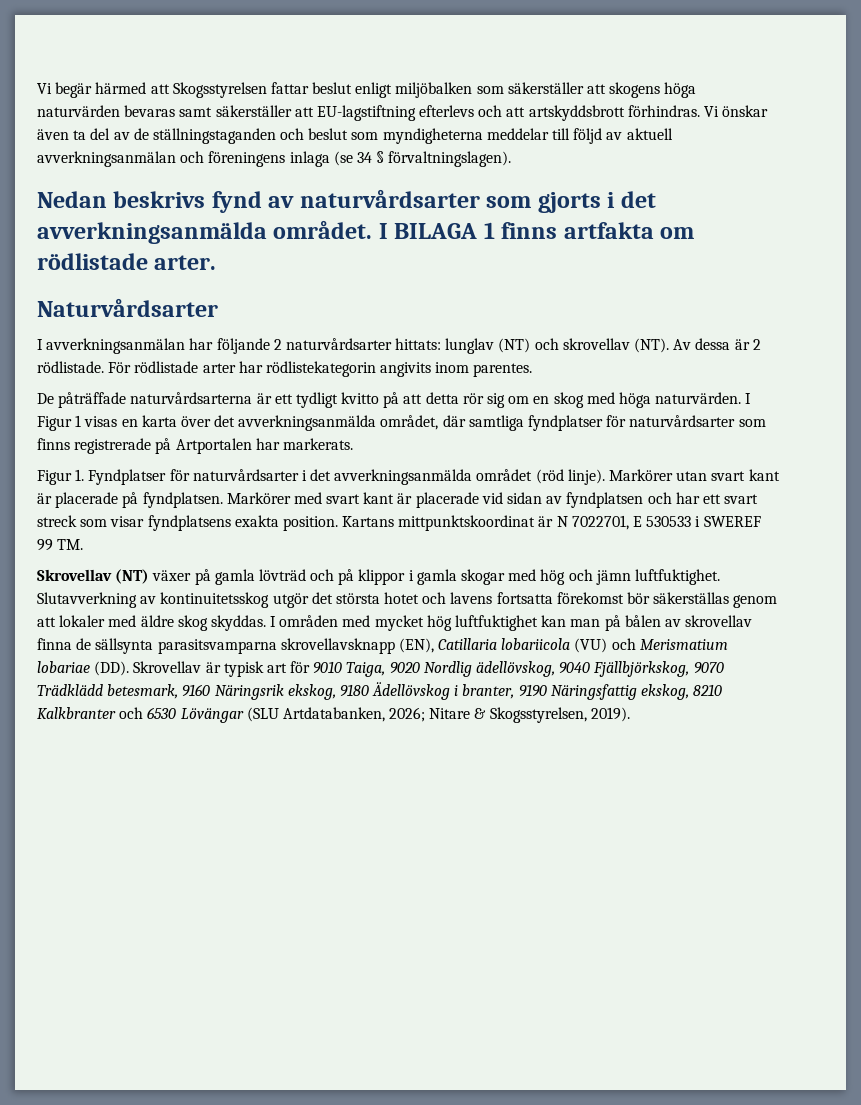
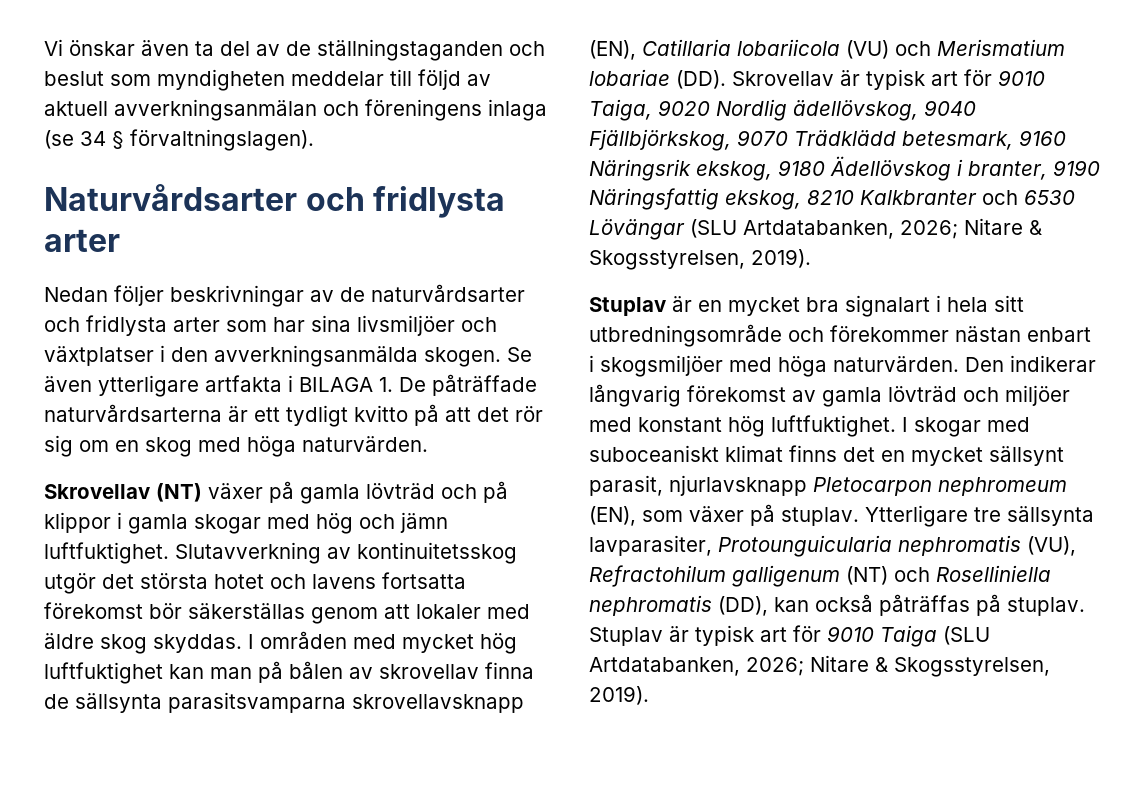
- Vi begär härmed att Skogsstyrelsen fattar beslut enligt miljöbalken som säkerställer att skogens höga naturvärden bevaras samt säkerställer att EU-lagstiftning efterlevs och att artskyddsbrott förhindras. Vi önskar även ta del av de ställningstaganden och beslut som myndigheterna meddelar till följd av aktuell avverkningsanmälan och föreningens inlaga (se 34 § förvaltningslagen).
+ Vi önskar även ta del av de ställningstaganden och beslut som myndigheten meddelar till följd av aktuell avverkningsanmälan och föreningens inlaga (se 34 § förvaltningslagen).
- Nedan beskrivs fynd av naturvårdsarter som gjorts i det avverkningsanmälda området. I BILAGA 1 finns artfakta om rödlistade arter.
- Naturvårdsarter
- I avverkningsanmälan har följande 2 naturvårdsarter hittats: lunglav (NT) och skrovellav (NT). Av dessa är 2 rödlistade. För rödlistade arter har rödlistekategorin angivits inom parentes.
- De påträffade naturvårdsarterna är ett tydligt kvitto på att detta rör sig om en skog med höga naturvärden. I Figur 1 visas en karta över det avverkningsanmälda området, där samtliga fyndplatser för naturvårdsarter som finns registrerade på Artportalen har markerats.
- Figur 1. Fyndplatser för naturvårdsarter i det avverkningsanmälda området (röd linje). Markörer utan svart kant är placerade på fyndplatsen. Markörer med svart kant är placerade vid sidan av fyndplatsen och har ett svart streck som visar fyndplatsens exakta position. Kartans mittpunktskoordinat är N 7022701, E 530533 i SWEREF 99 TM.
+ Naturvårdsarter och fridlysta arter
+ Nedan följer beskrivningar av de naturvårdsarter och fridlysta arter som har sina livsmiljöer och växtplatser i den avverkningsanmälda skogen. Se även ytterligare artfakta i BILAGA 1. De påträffade naturvårdsarterna är ett tydligt kvitto på att det rör sig om en skog med höga naturvärden.
+ Stuplav är en mycket bra signalart i hela sitt utbredningsområde och förekommer nästan enbart i skogsmiljöer med höga naturvärden. Den indikerar långvarig förekomst av gamla lövträd och miljöer med konstant hög luftfuktighet. I skogar med suboceaniskt klimat finns det en mycket sällsynt parasit, njurlavsknapp Pletocarpon nephromeum (EN), som växer på stuplav. Ytterligare tre sällsynta lavparasiter, Protounguicularia nephromatis (VU), Refractohilum galligenum (NT) och Roselliniella nephromatis (DD), kan också påträffas på stuplav. Stuplav är typisk art för 9010 Taiga (SLU Artdatabanken, 2026; Nitare & Skogsstyrelsen, 2019).

